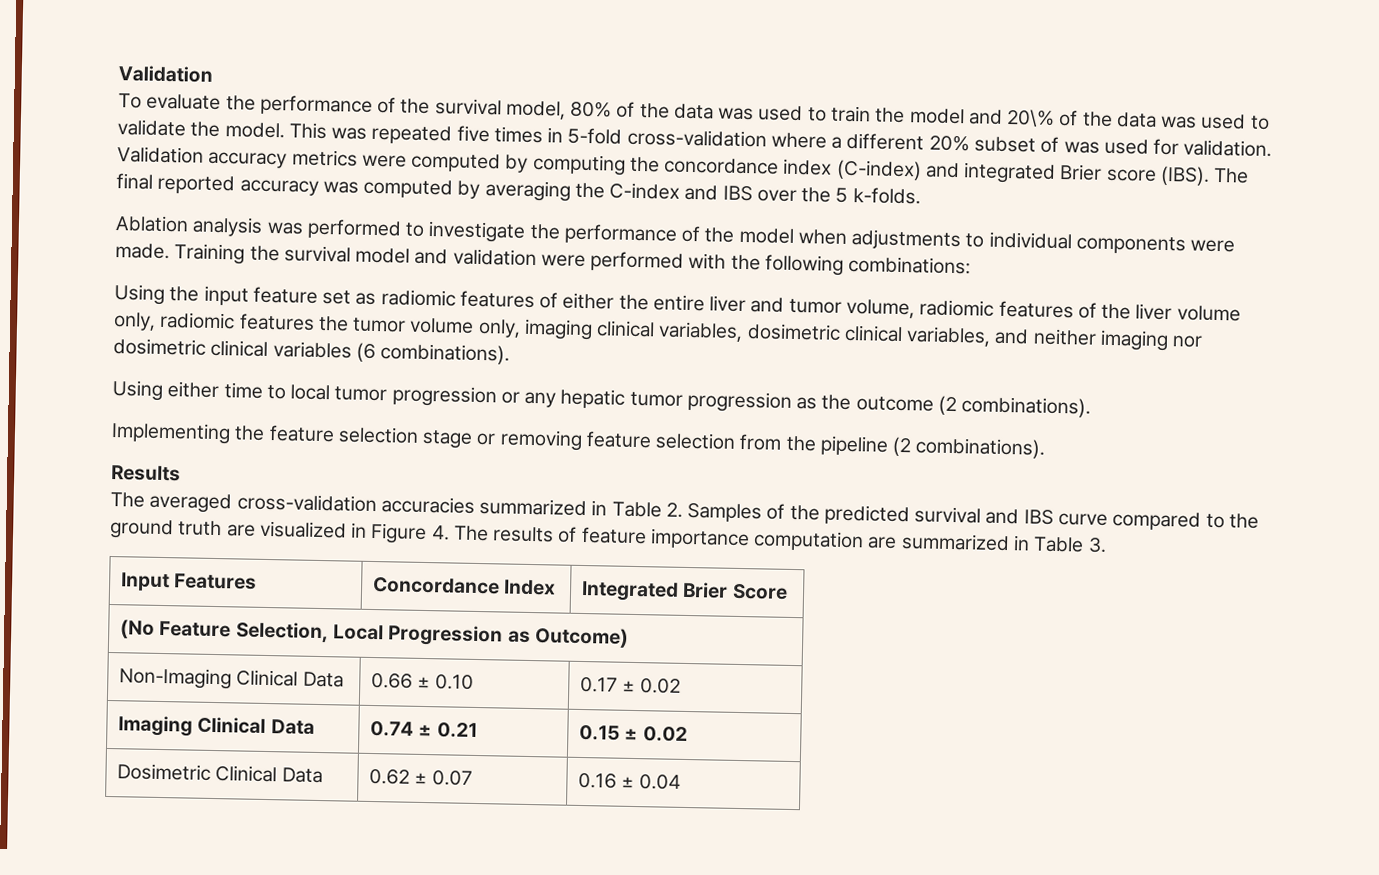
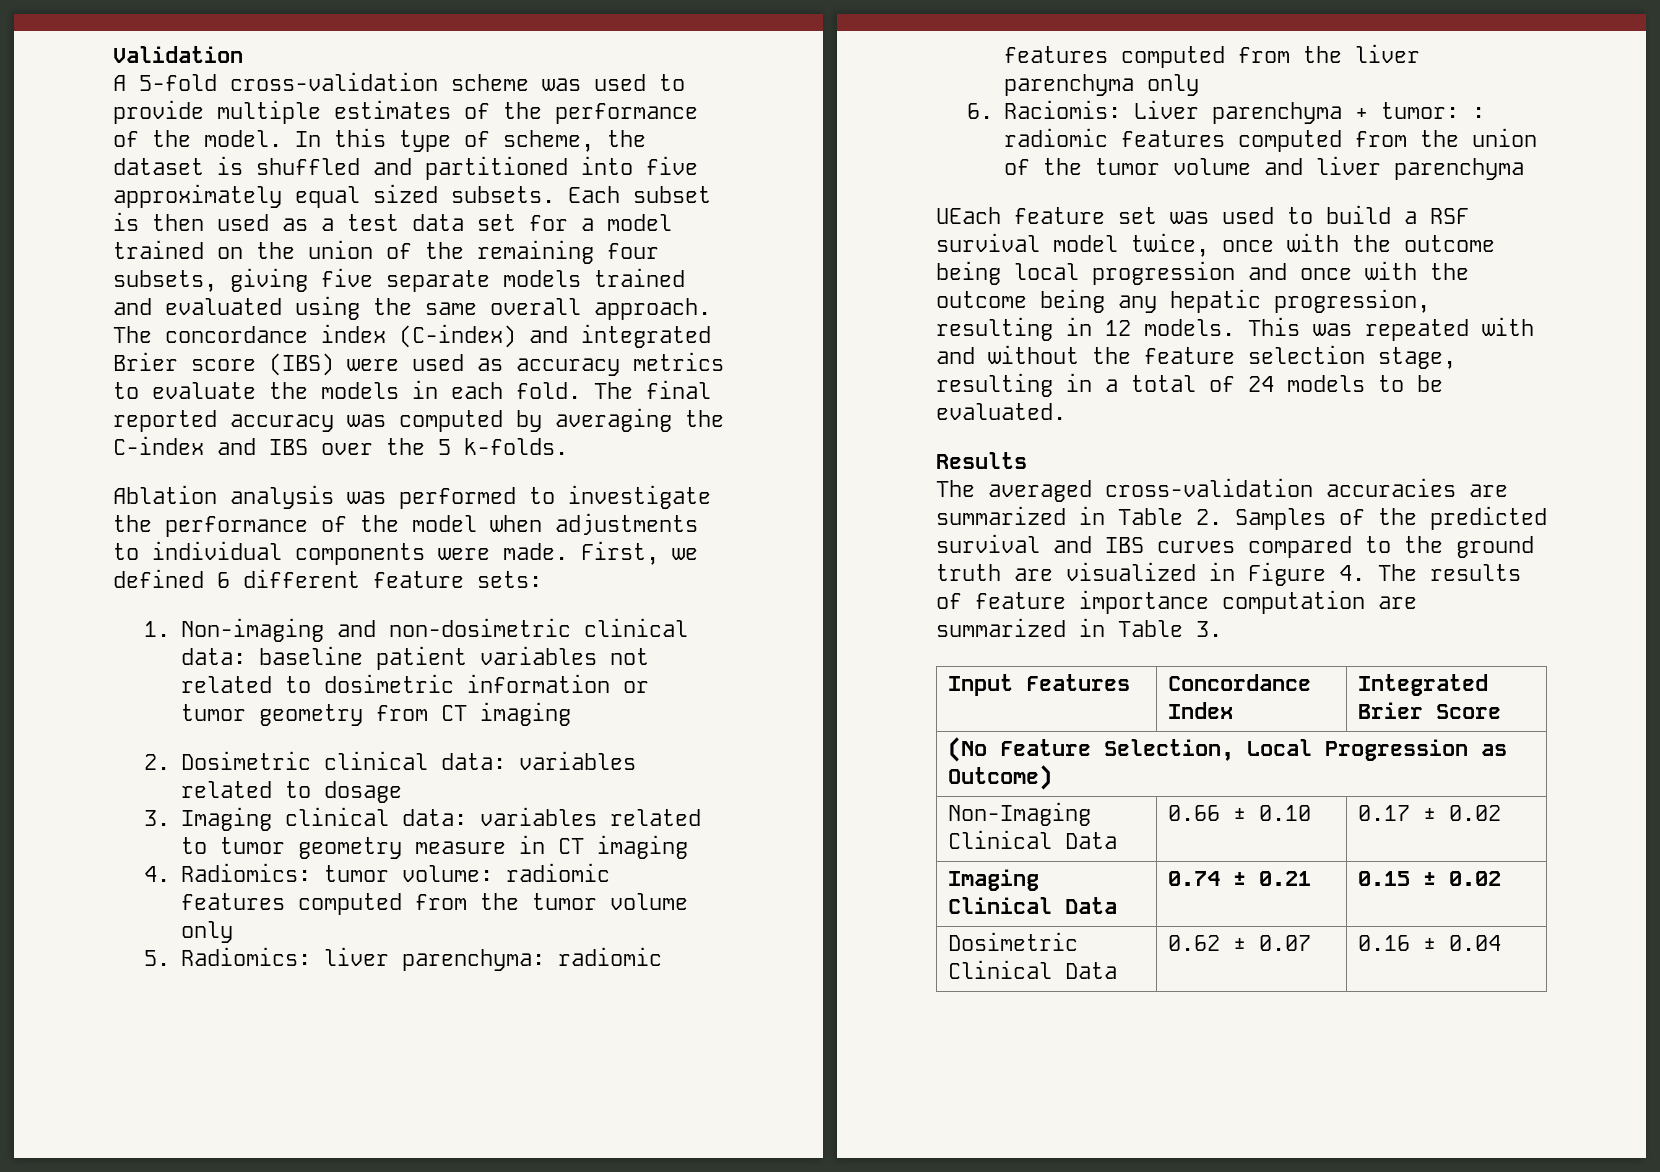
- To evaluate the performance of the survival model, 80% of the data was used to train the model and 20\% of the data was used to validate the model. This was repeated five times in 5-fold cross-validation where a different 20% subset of was used for validation. Validation accuracy metrics were computed by computing the concordance index (C-index) and integrated Brier score (IBS).
+ A 5-fold cross-validation scheme was used to provide multiple estimates of the performance of the model. In this type of scheme, the dataset is shuffled and partitioned into five approximately equal sized subsets. Each subset is then used as a test data set for a model trained on the union of the remaining four subsets, giving five separate models trained and evaluated using the same overall approach. The concordance index (C-index) and integrated Brier score (IBS) were used as accuracy metrics to evaluate the models in each fold.
- Training the survival model and validation were performed with the following combinations:
- Using the input feature set as radiomic features of either the entire liver and tumor volume, radiomic features of the liver volume only, radiomic features the tumor volume only, imaging clinical variables, dosimetric clinical variables, and neither imaging nor dosimetric clinical variables (6 combinations).
- Using either time to local tumor progression or any hepatic tumor progression as the outcome (2 combinations).
- Implementing the feature selection stage or removing feature selection from the pipeline (2 combinations).
+ First, we defined 6 different feature sets:
+ 1. Non-imaging and non-dosimetric clinical data: baseline patient variables not related to dosimetric information or tumor geometry from CT imaging
+ 2. Dosimetric clinical data: variables related to dosage
+ 3. Imaging clinical data: variables related to tumor geometry measure in CT imaging
+ 4. Radiomics: tumor volume: radiomic features computed from the tumor volume only
+ 5. Radiomics: liver parenchyma: radiomic features computed from the liver parenchyma only
+ 6. Raciomis: Liver parenchyma + tumor: : radiomic features computed from the union of the tumor volume and liver parenchyma
+ UEach feature set was used to build a RSF survival model twice, once with the outcome being local progression and once with the outcome being any hepatic progression, resulting in 12 models. This was repeated with and without the feature selection stage, resulting in a total of 24 models to be evaluated.
- The averaged cross-validation accuracies summarized in Table 2. Samples of the predicted survival and IBS curve compared to the ground truth are visualized in Figure 4. The results of feature importance computation are summarized in Table 3.
+ The averaged cross-validation accuracies are summarized in Table 2. Samples of the predicted survival and IBS curves compared to the ground truth are visualized in Figure 4. The results of feature importance computation are summarized in Table 3.

